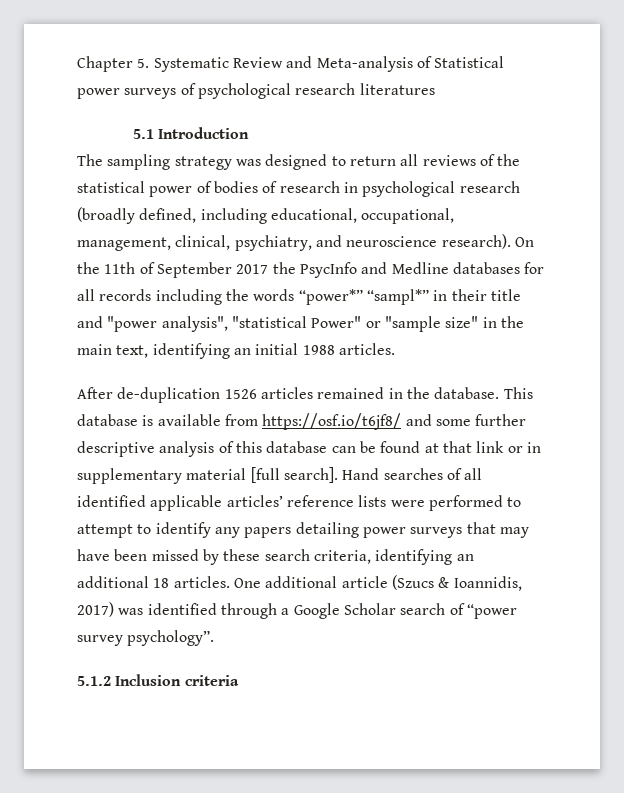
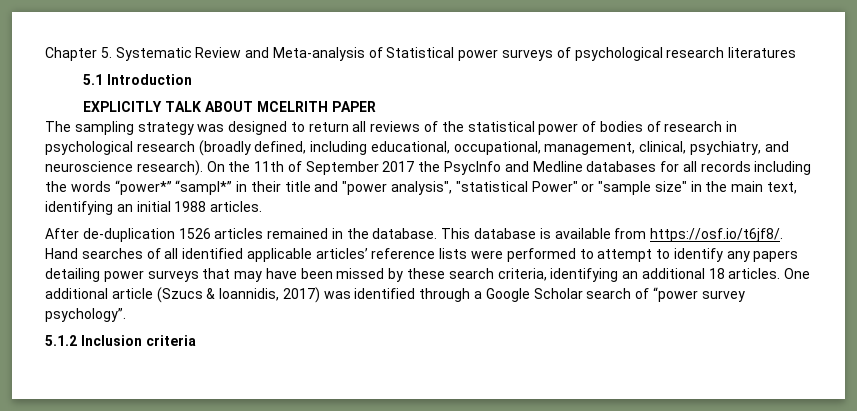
+ EXPLICITLY TALK ABOUT MCELRITH PAPER
- This database is available from https://osf.io/t6jf8/ and some further descriptive analysis of this database can be found at that link or in supplementary material [full search]. Hand searches of all identified applicable articles’ reference lists were performed to attempt to identify any papers detailing power surveys that may have been missed by these search criteria, identifying an additional 18 articles.
+ This database is available from https://osf.io/t6jf8/. Hand searches of all identified applicable articles’ reference lists were performed to attempt to identify any papers detailing power surveys that may have been missed by these search criteria, identifying an additional 18 articles.

